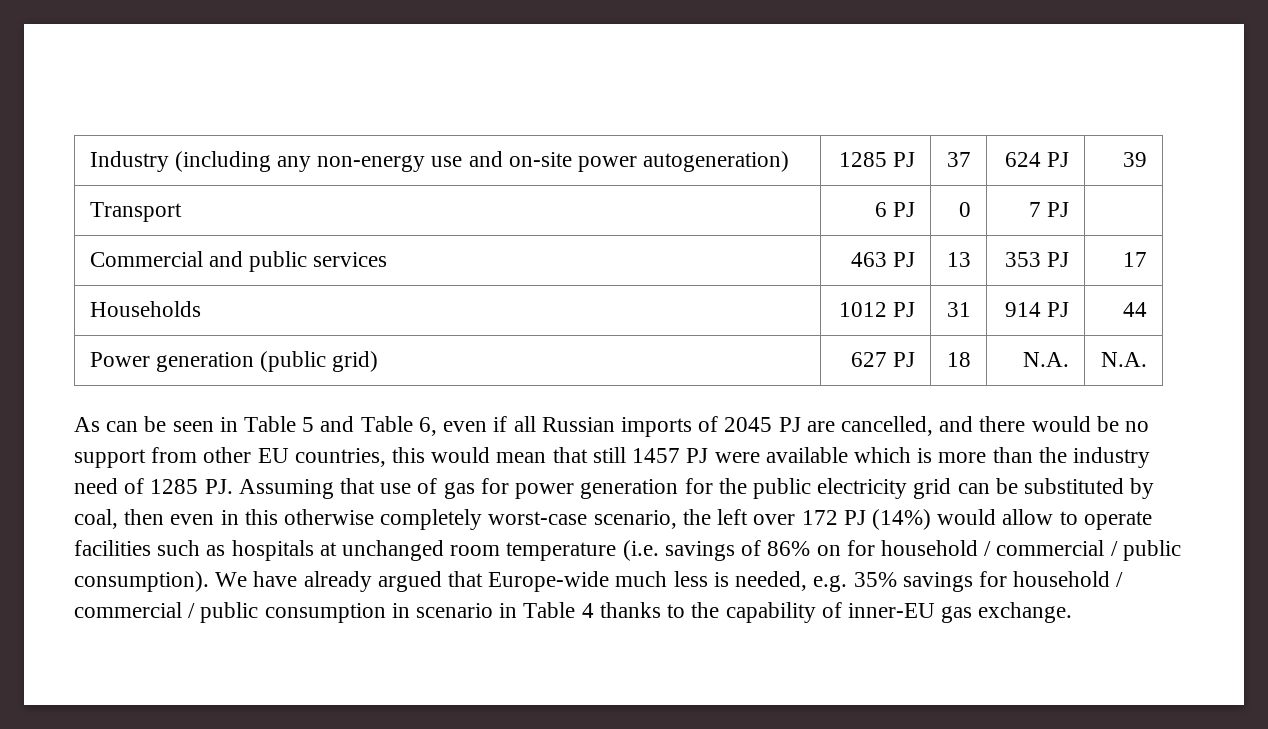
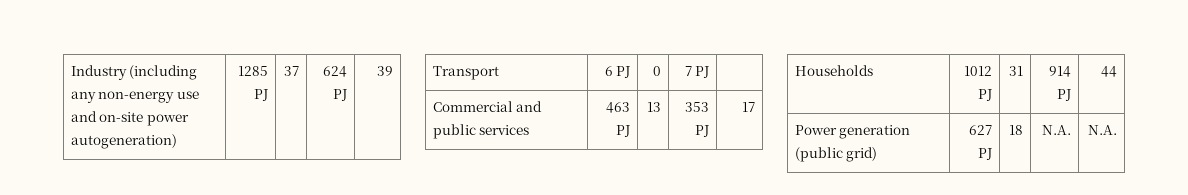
- As can be seen in Table 5 and Table 6, even if all Russian imports of 2045 PJ are cancelled, and there would be no support from other EU countries, this would mean that still 1457 PJ were available which is more than the industry need of 1285 PJ. Assuming that use of gas for power generation for the public electricity grid can be substituted by coal, then even in this otherwise completely worst-case scenario, the left over 172 PJ (14%) would allow to operate facilities such as hospitals at unchanged room temperature (i.e. savings of 86% on for household / commercial / public consumption). We have already argued that Europe-wide much less is needed, e.g. 35% savings for household / commercial / public consumption in scenario in Table 4 thanks to the capability of inner-EU gas exchange.

